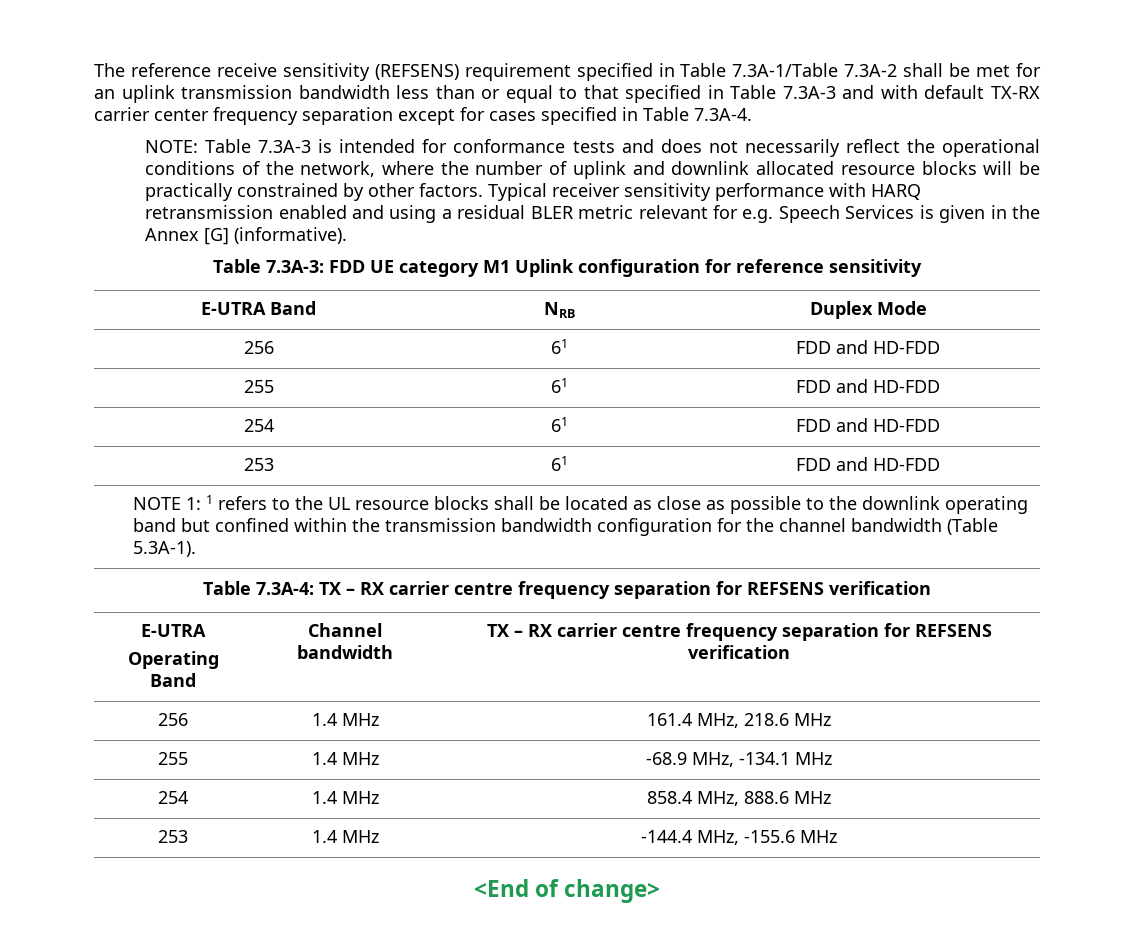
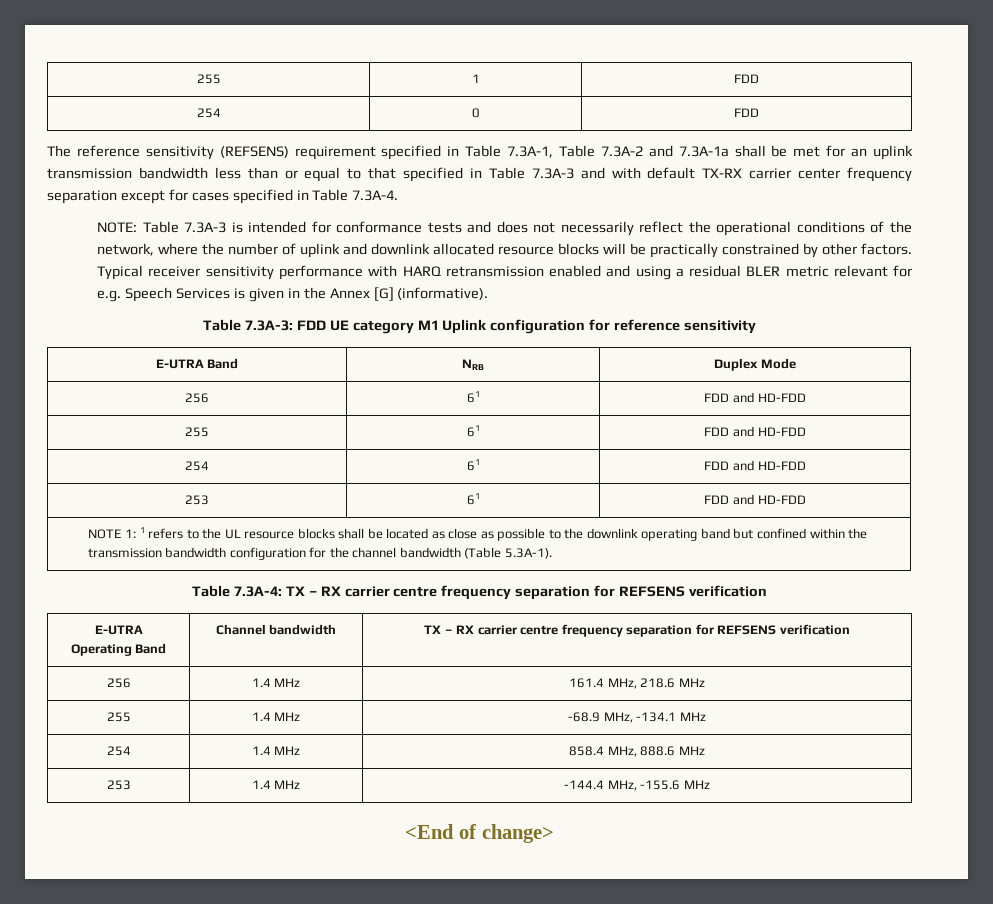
+ 255 | 1 | FDD
+ 254 | 0 | FDD
- The reference receive sensitivity (REFSENS) requirement specified in Table 7.3A-1/Table 7.3A-2 shall be met for an uplink transmission bandwidth less than or equal to that specified in Table 7.3A-3 and with default TX-RX carrier center frequency separation except for cases specified in Table 7.3A-4.
+ The reference sensitivity (REFSENS) requirement specified in Table 7.3A-1, Table 7.3A-2 and 7.3A-1a shall be met for an uplink transmission bandwidth less than or equal to that specified in Table 7.3A-3 and with default TX-RX carrier center frequency separation except for cases specified in Table 7.3A-4.

